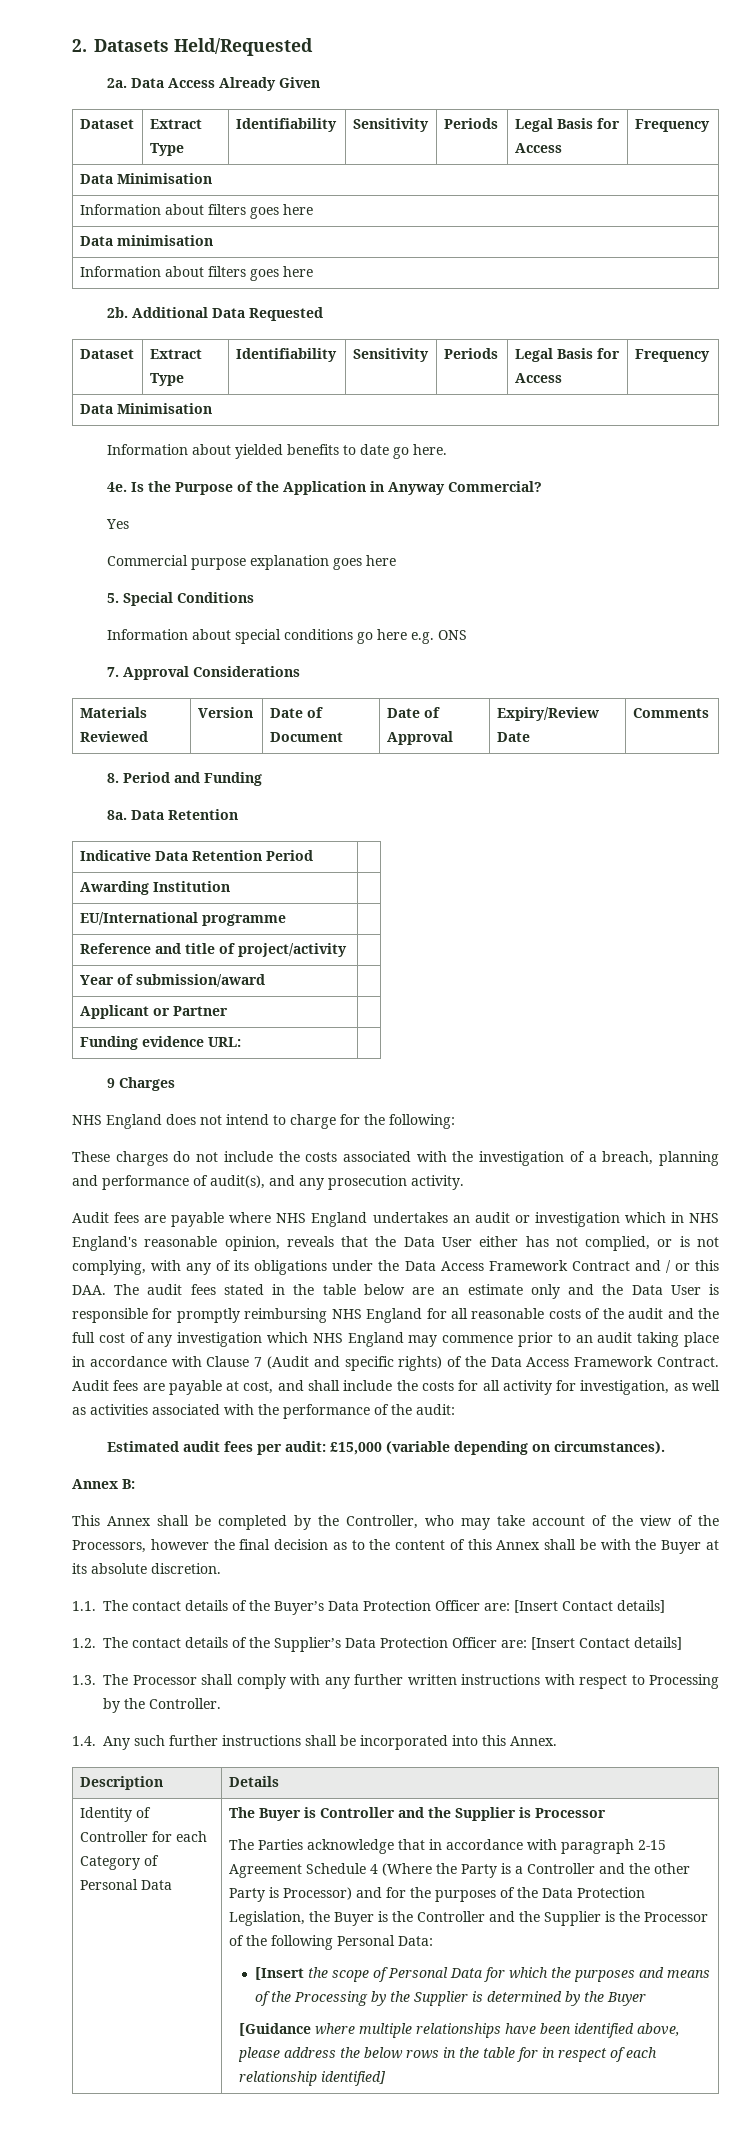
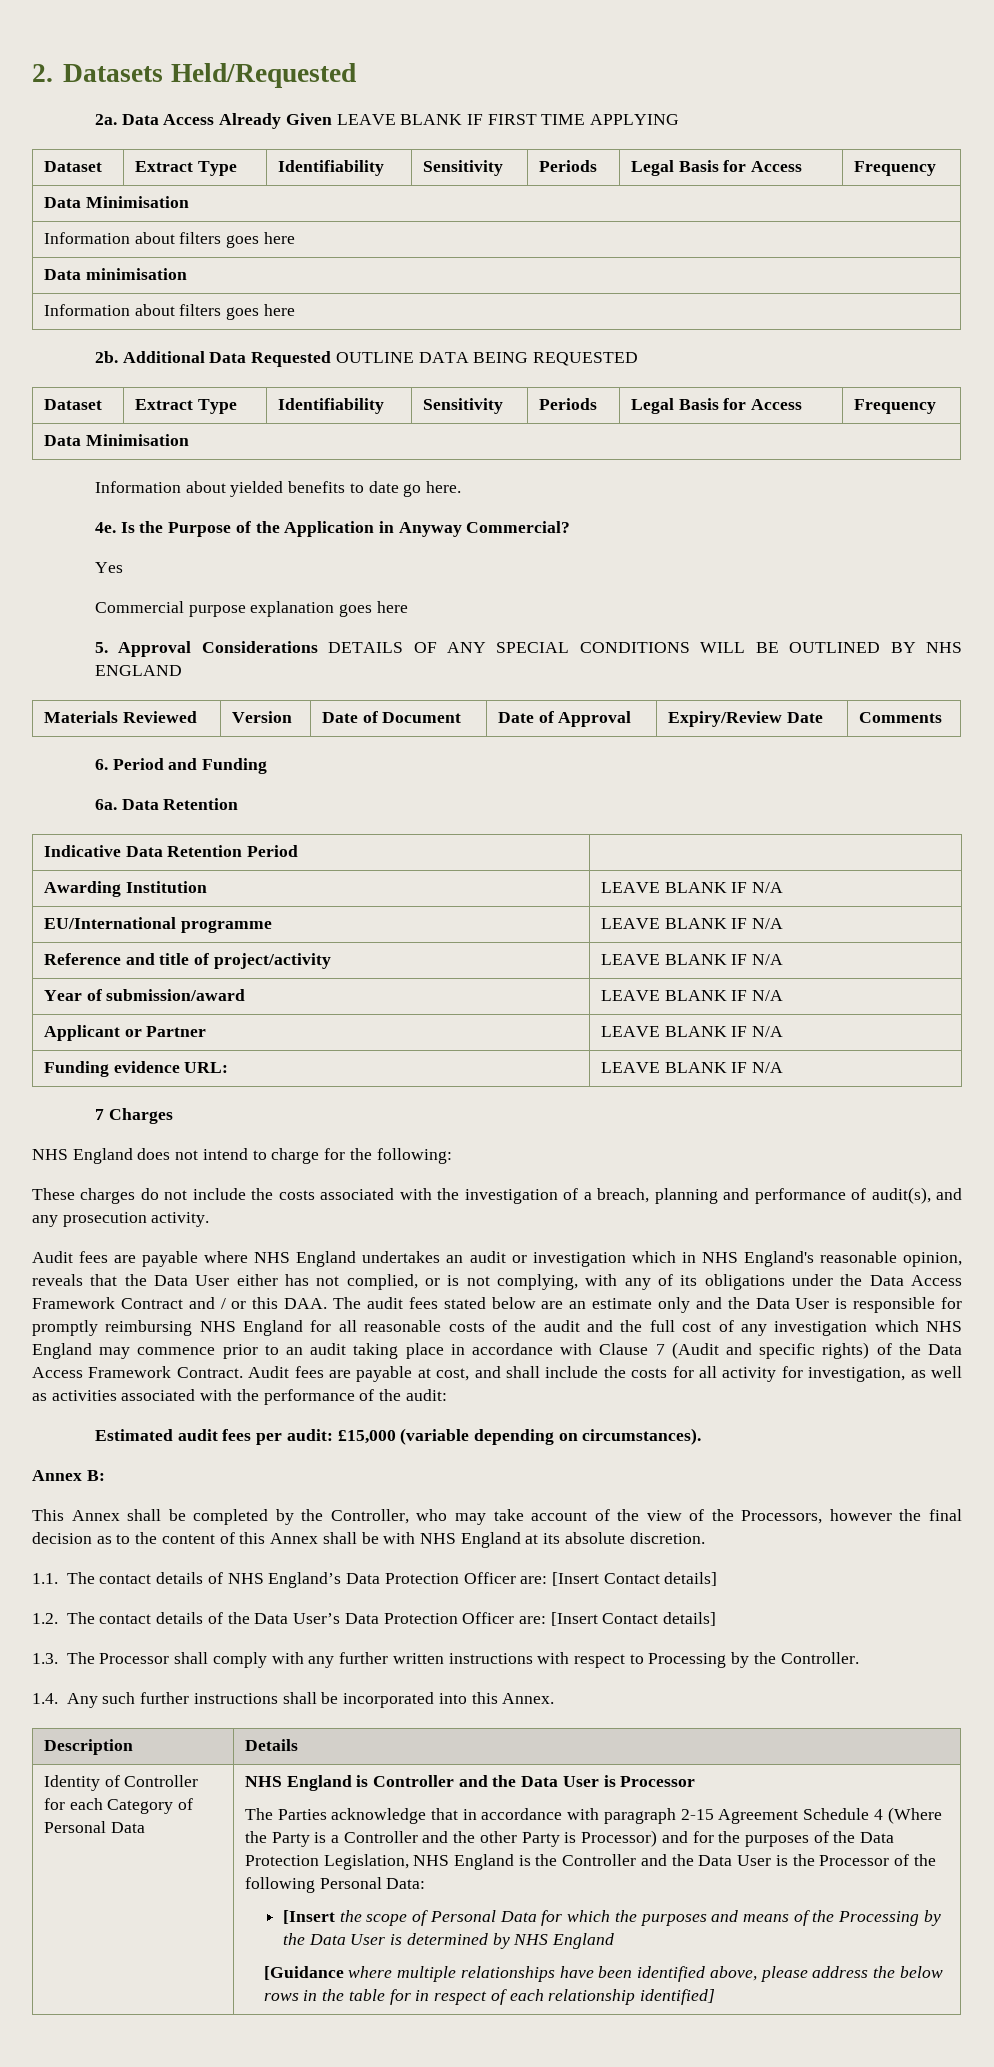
- Data Access Already Given
+ Data Access Already Given LEAVE BLANK IF FIRST TIME APPLYING
- Additional Data Requested
+ Additional Data Requested OUTLINE DATA BEING REQUESTED
- 5. Special Conditions
- Information about special conditions go here e.g. ONS
- 7. Approval Considerations
+ 5. Approval Considerations DETAILS OF ANY SPECIAL CONDITIONS WILL BE OUTLINED BY NHS ENGLAND
- 8. Period and Funding
+ 6. Period and Funding
- 8a.
+ 6a.
- Awarding Institution |
- EU/International programme |
+ Awarding Institution | LEAVE BLANK IF N/A
+ EU/International programme | LEAVE BLANK IF N/A
- Reference and title of project/activity |
+ Reference and title of project/activity | LEAVE BLANK IF N/A
- Year of submission/award |
+ Year of submission/award | LEAVE BLANK IF N/A
- Applicant or Partner |
+ Applicant or Partner | LEAVE BLANK IF N/A
- Funding evidence URL: |
- 9 Charges
+ Funding evidence URL: | LEAVE BLANK IF N/A
+ 7 Charges
- Audit fees are payable where NHS England undertakes an audit or investigation which in NHS England's reasonable opinion, reveals that the Data User either has not complied, or is not complying, with any of its obligations under the Data Access Framework Contract and / or this DAA. The audit fees stated in the table below are an estimate only and the Data User is responsible for promptly reimbursing NHS England for all reasonable costs of the audit and the full cost of any investigation which NHS England may commence prior to an audit taking place in accordance with Clause 7 (Audit and specific rights) of the Data Access Framework Contract.
+ Audit fees are payable where NHS England undertakes an audit or investigation which in NHS England's reasonable opinion, reveals that the Data User either has not complied, or is not complying, with any of its obligations under the Data Access Framework Contract and / or this DAA. The audit fees stated below are an estimate only and the Data User is responsible for promptly reimbursing NHS England for all reasonable costs of the audit and the full cost of any investigation which NHS England may commence prior to an audit taking place in accordance with Clause 7 (Audit and specific rights) of the Data Access Framework Contract.
- This Annex shall be completed by the Controller, who may take account of the view of the Processors, however the final decision as to the content of this Annex shall be with the Buyer at its absolute discretion.
+ This Annex shall be completed by the Controller, who may take account of the view of the Processors, however the final decision as to the content of this Annex shall be with NHS England at its absolute discretion.
- 1.1. The contact details of the Buyer’s Data Protection Officer are: [Insert Contact details]
+ 1.1. The contact details of NHS England’s Data Protection Officer are: [Insert Contact details]
- 1.2. The contact details of the Supplier’s Data Protection Officer are: [Insert Contact details]
+ 1.2. The contact details of the Data User’s Data Protection Officer are: [Insert Contact details]
- The Buyer is Controller and the Supplier is Processor
+ NHS England is Controller and the Data User is Processor
- The Parties acknowledge that in accordance with paragraph 2-15 Agreement Schedule 4 (Where the Party is a Controller and the other Party is Processor) and for the purposes of the Data Protection Legislation, the Buyer is the Controller and the Supplier is the Processor of the following Personal Data:
+ The Parties acknowledge that in accordance with paragraph 2-15 Agreement Schedule 4 (Where the Party is a Controller and the other Party is Processor) and for the purposes of the Data Protection Legislation, NHS England is the Controller and the Data User is the Processor of the following Personal Data:
- [Insert the scope of Personal Data for which the purposes and means of the Processing by the Supplier is determined by the Buyer
+ [Insert the scope of Personal Data for which the purposes and means of the Processing by the Data User is determined by NHS England

